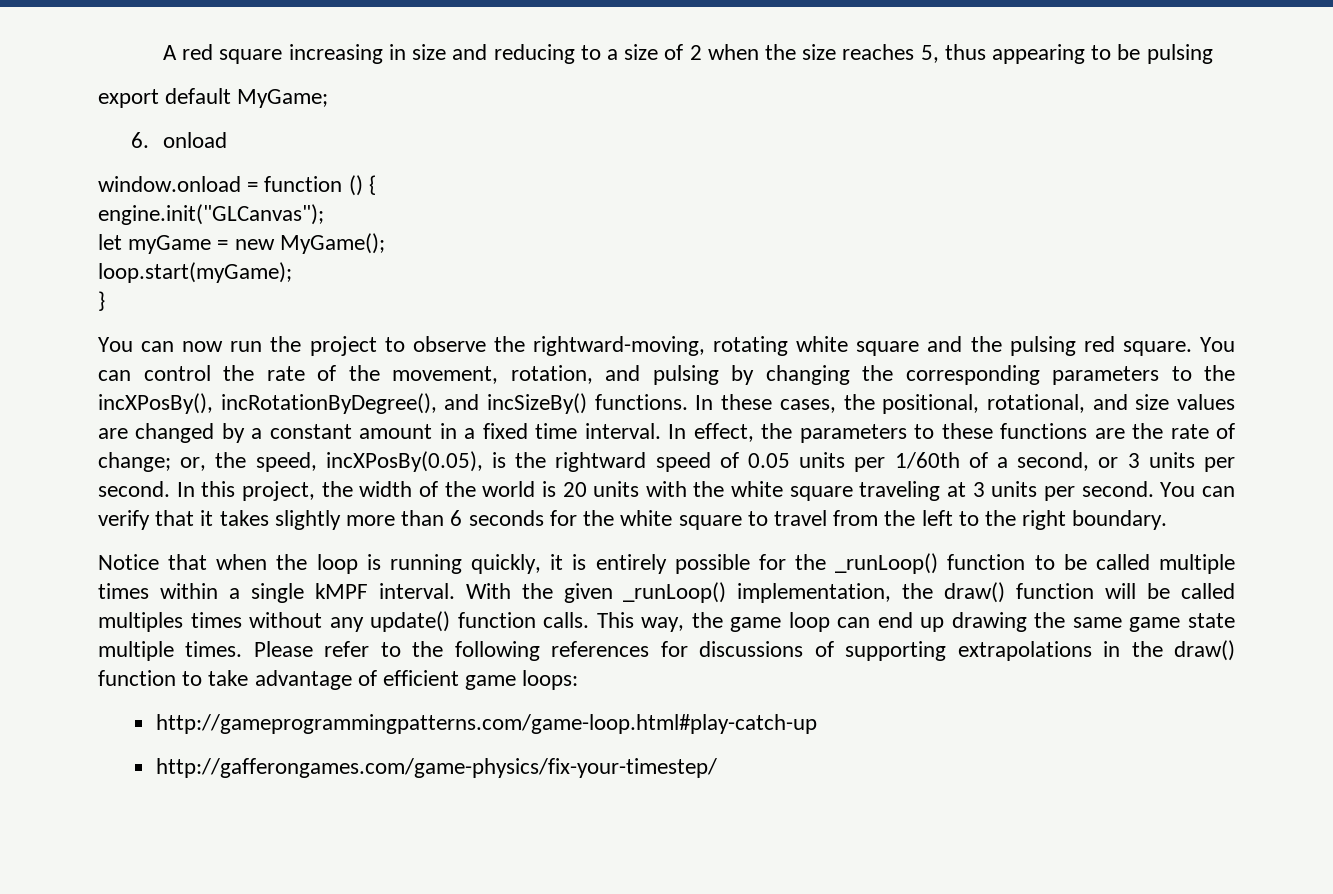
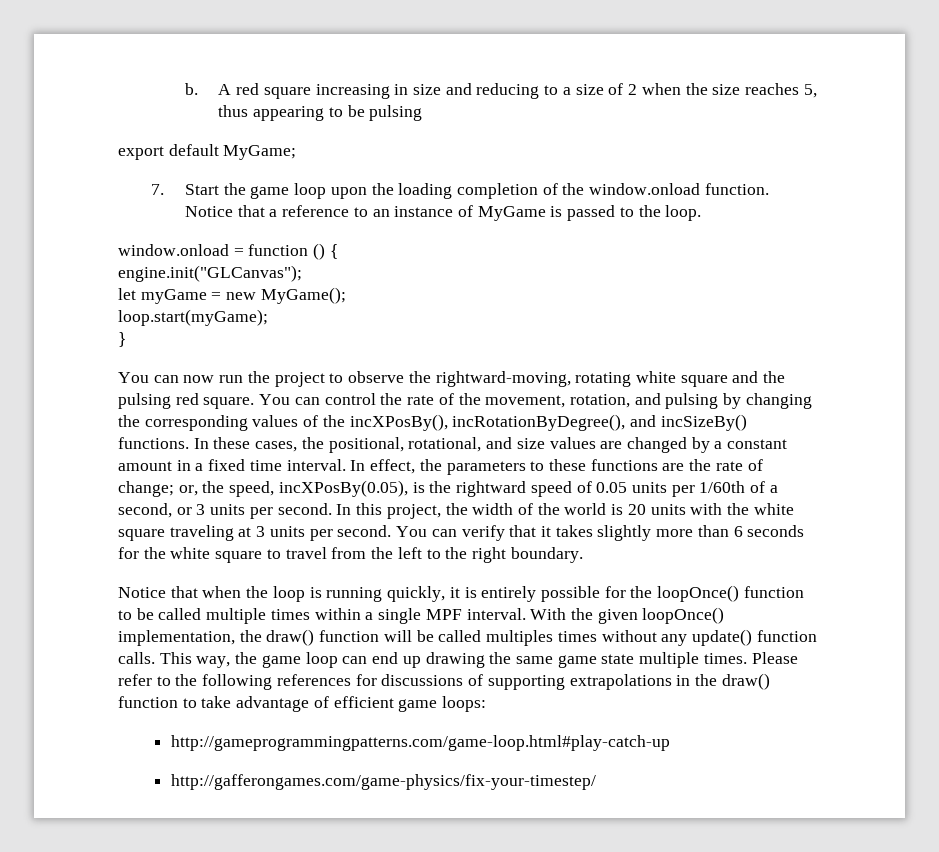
+ b.
- 6. onload
+ 7. Start the game loop upon the loading completion of the window.onload function. Notice that a reference to an instance of MyGame is passed to the loop.
- You can control the rate of the movement, rotation, and pulsing by changing the corresponding parameters to the incXPosBy(), incRotationByDegree(), and incSizeBy() functions.
+ You can control the rate of the movement, rotation, and pulsing by changing the corresponding values of the incXPosBy(), incRotationByDegree(), and incSizeBy() functions.
- Notice that when the loop is running quickly, it is entirely possible for the _runLoop() function to be called multiple times within a single kMPF interval.
+ Notice that when the loop is running quickly, it is entirely possible for the loopOnce() function to be called multiple times within a single MPF interval.
- With the given _runLoop() implementation, the draw() function will be called multiples times without any update() function calls.
+ With the given loopOnce() implementation, the draw() function will be called multiples times without any update() function calls.

